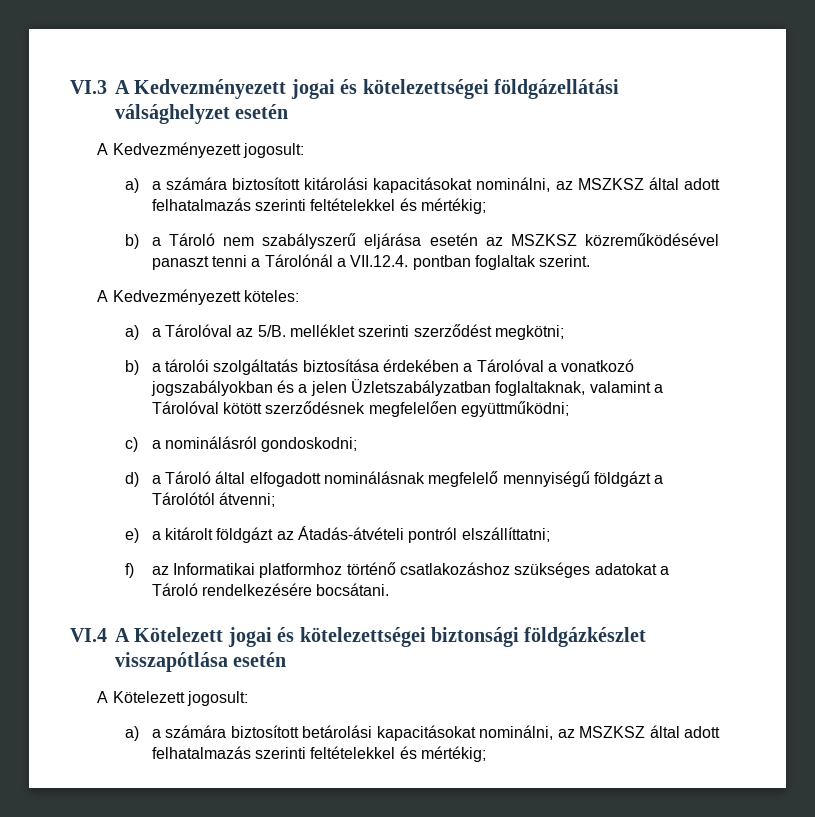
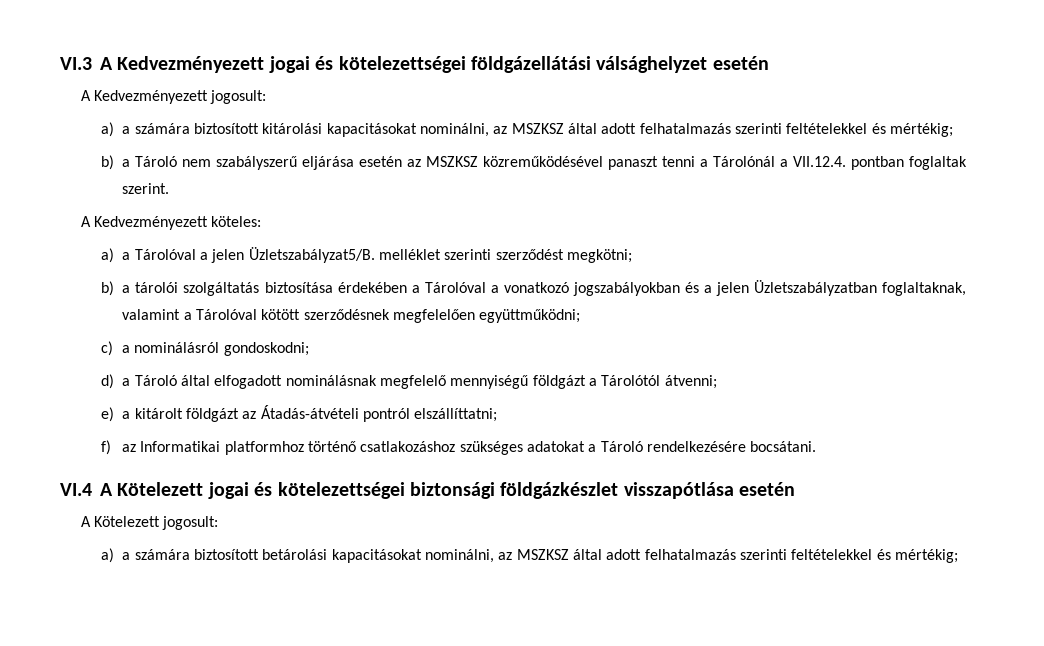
- a) a Tárolóval az 5/B. melléklet szerinti szerződést megkötni;
+ a) a Tárolóval a jelen Üzletszabályzat5/B. melléklet szerinti szerződést megkötni;

